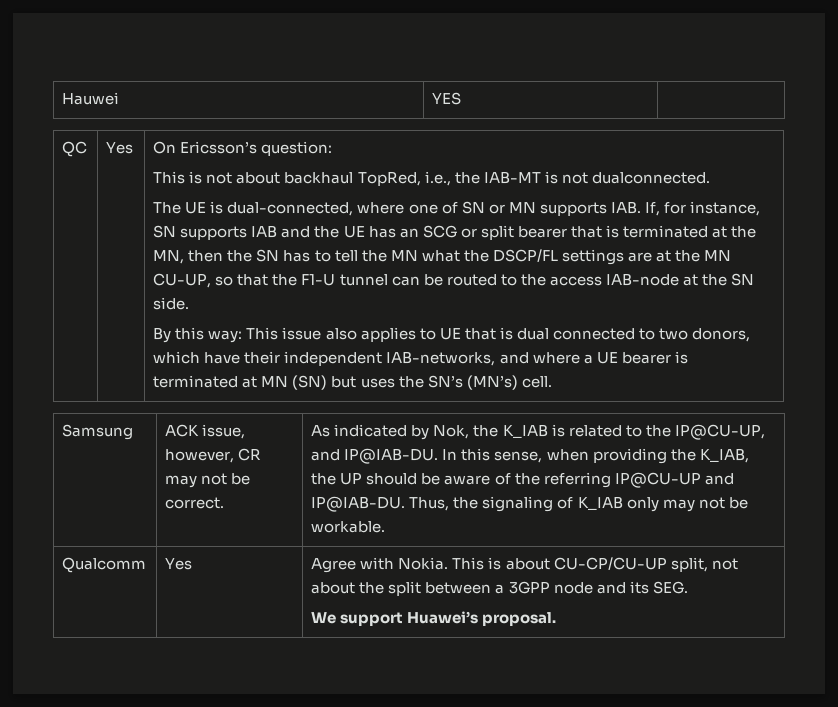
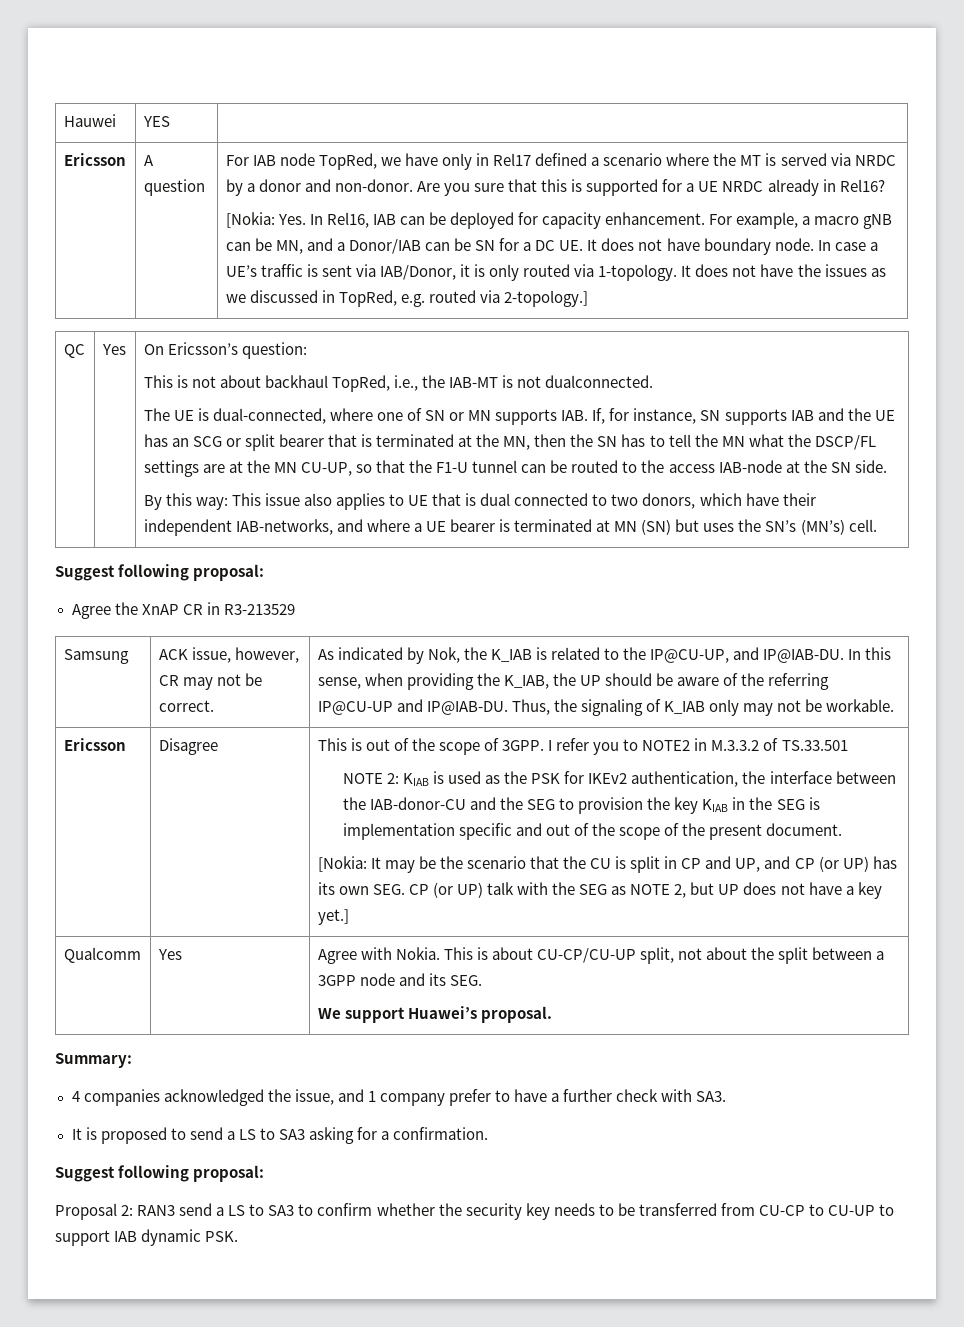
+ Ericsson | A question | For IAB node TopRed, we have only in Rel17 defined a scenario where the MT is served via NRDC by a donor and non-donor. Are you sure that this is supported for a UE NRDC already in Rel16?
+ [Nokia: Yes. In Rel16, IAB can be deployed for capacity enhancement. For example, a macro gNB can be MN, and a Donor/IAB can be SN for a DC UE. It does not have boundary node. In case a UE’s traffic is sent via IAB/Donor, it is only routed via 1-topology. It does not have the issues as we discussed in TopRed, e.g. routed via 2-topology.]
  By this way: This issue also applies to UE that is dual connected to two donors, which have their independent IAB-networks, and where a UE bearer is terminated at MN (SN) but uses the SN’s (MN’s) cell.
+ Suggest following proposal:
+ Agree the XnAP CR in R3-213529
+ Ericsson | Disagree | This is out of the scope of 3GPP. I refer you to NOTE2 in M.3.3.2 of TS.33.501
+ NOTE 2: KIAB is used as the PSK for IKEv2 authentication, the interface between the IAB-donor-CU and the SEG to provision the key KIAB in the SEG is implementation specific and out of the scope of the present document.
+ [Nokia: It may be the scenario that the CU is split in CP and UP, and CP (or UP) has its own SEG. CP (or UP) talk with the SEG as NOTE 2, but UP does not have a key yet.]
+ Summary:
+ 4 companies acknowledged the issue, and 1 company prefer to have a further check with SA3.
+ It is proposed to send a LS to SA3 asking for a confirmation.
+ Suggest following proposal:
+ Proposal 2: RAN3 send a LS to SA3 to confirm whether the security key needs to be transferred from CU-CP to CU-UP to support IAB dynamic PSK.

